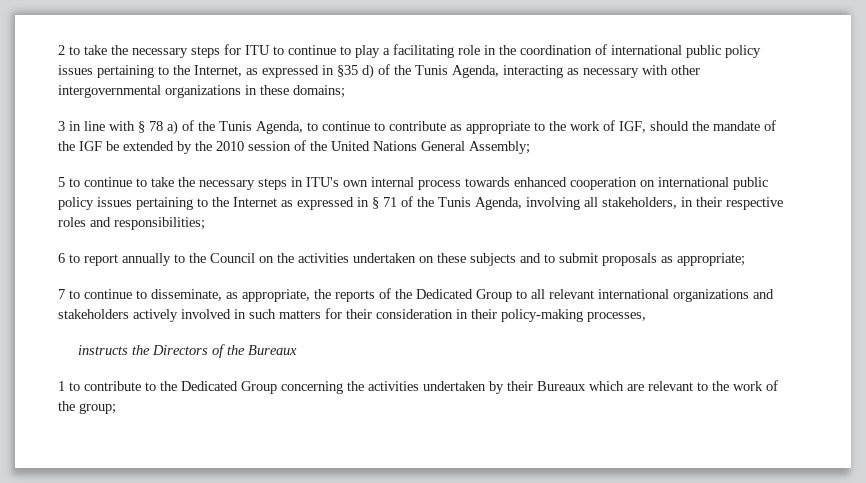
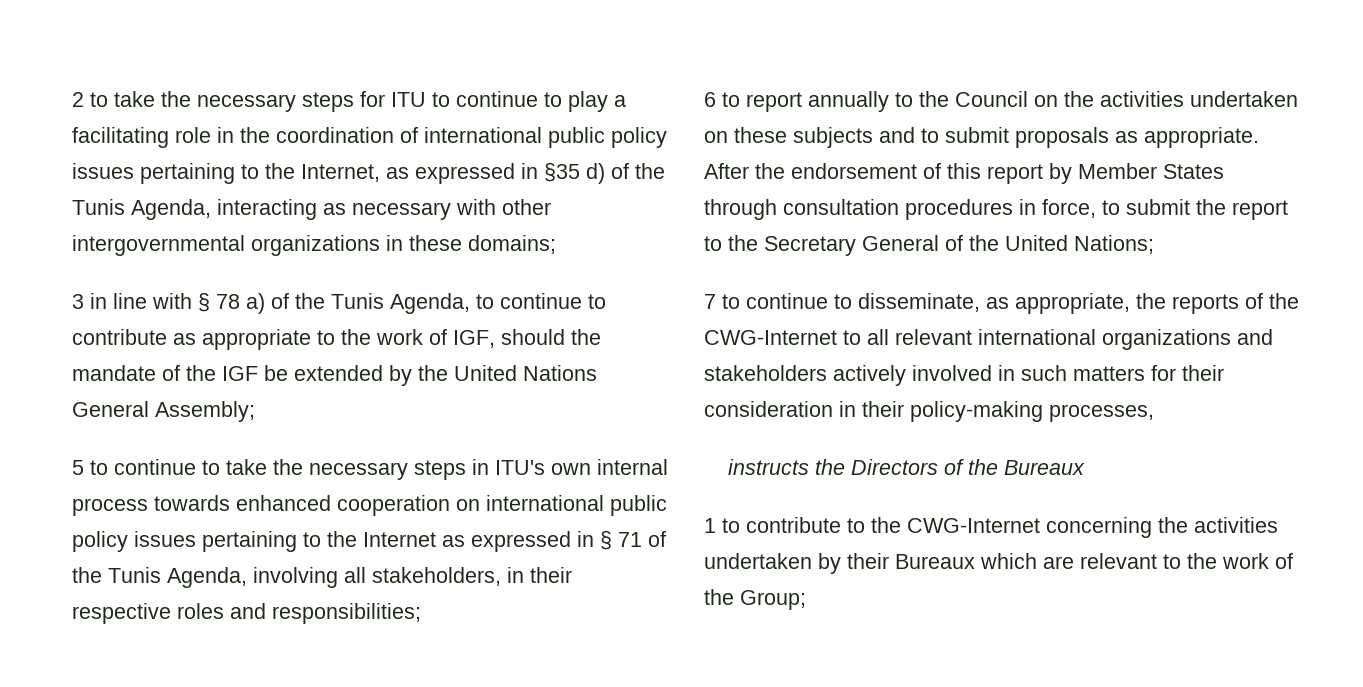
- 3 in line with § 78 a) of the Tunis Agenda, to continue to contribute as appropriate to the work of IGF, should the mandate of the IGF be extended by the 2010 session of the United Nations General Assembly;
+ 3 in line with § 78 a) of the Tunis Agenda, to continue to contribute as appropriate to the work of IGF, should the mandate of the IGF be extended by the United Nations General Assembly;
- 6 to report annually to the Council on the activities undertaken on these subjects and to submit proposals as appropriate;
+ 6 to report annually to the Council on the activities undertaken on these subjects and to submit proposals as appropriate. After the endorsement of this report by Member States through consultation procedures in force, to submit the report to the Secretary General of the United Nations;
- 7 to continue to disseminate, as appropriate, the reports of the Dedicated Group to all relevant international organizations and stakeholders actively involved in such matters for their consideration in their policy-making processes,
+ 7 to continue to disseminate, as appropriate, the reports of the CWG-Internet to all relevant international organizations and stakeholders actively involved in such matters for their consideration in their policy-making processes,
- 1 to contribute to the Dedicated Group concerning the activities undertaken by their Bureaux which are relevant to the work of the group;
+ 1 to contribute to the CWG-Internet concerning the activities undertaken by their Bureaux which are relevant to the work of the Group;

